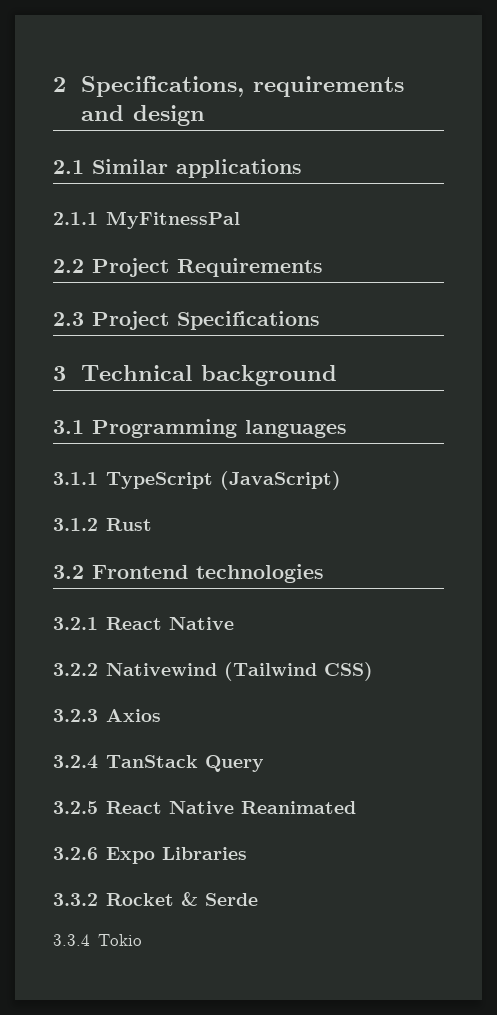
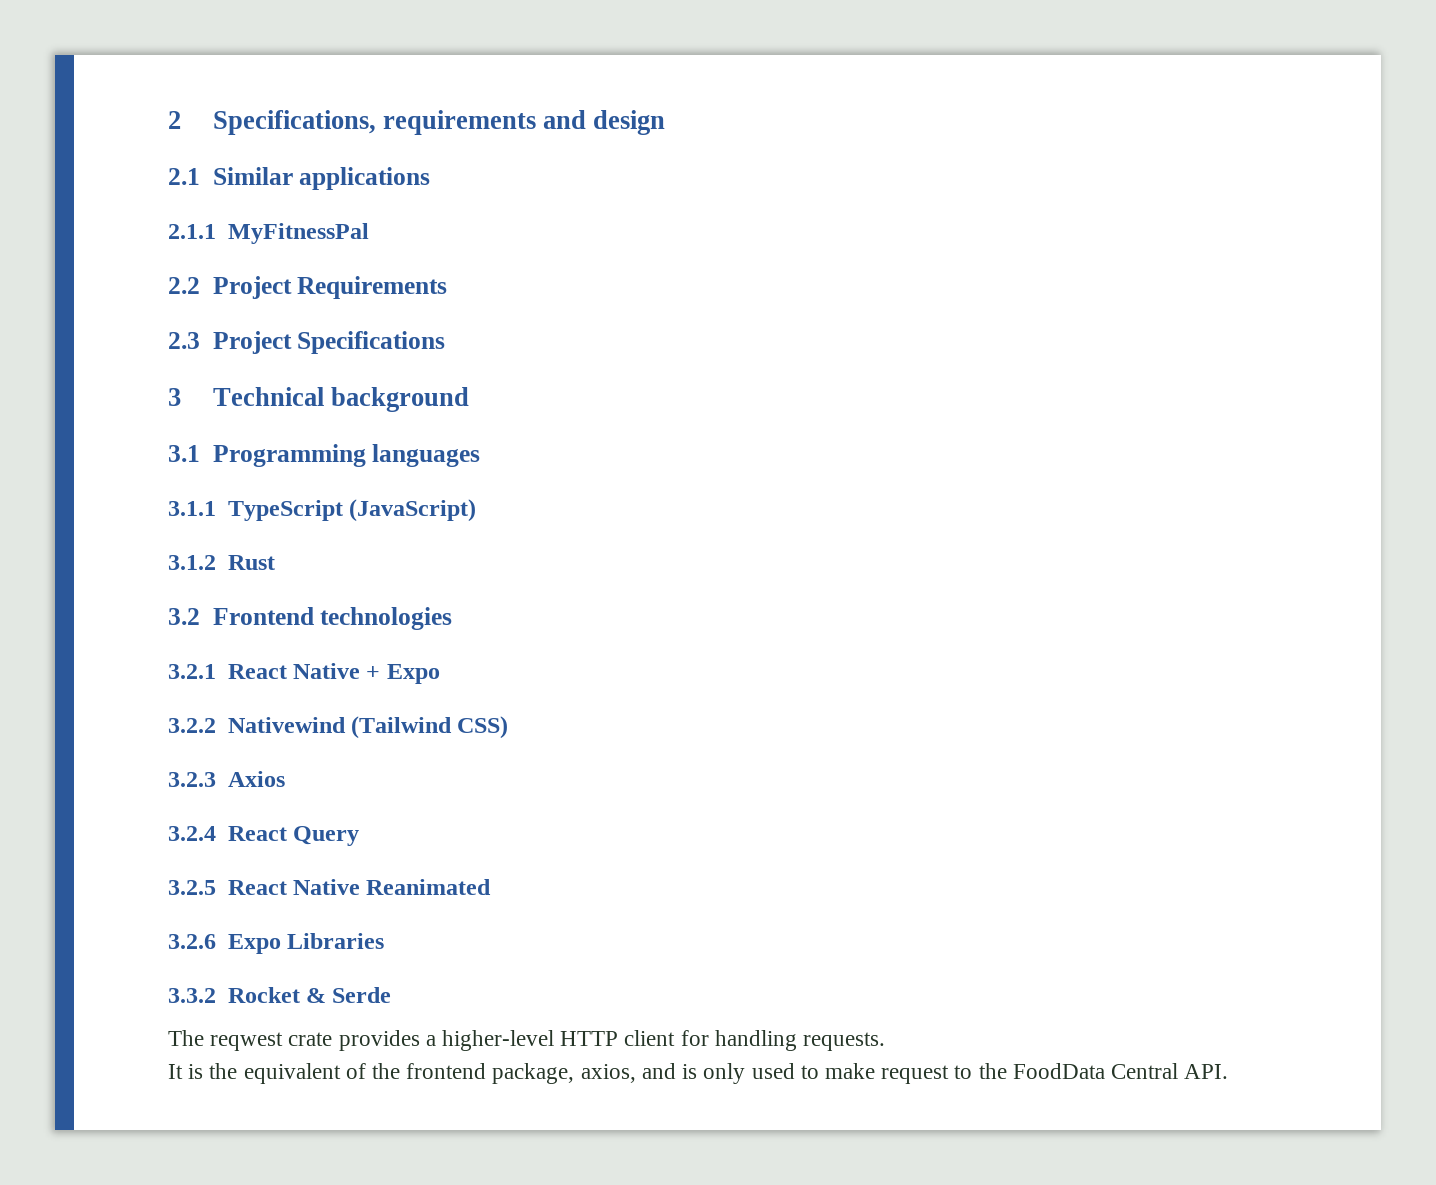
- 3.2.1 React Native
+ 3.2.1 React Native + Expo
- 3.2.4 TanStack Query
+ 3.2.4 React Query
- 3.3.4 Tokio
+ The reqwest crate provides a higher-level HTTP client for handling requests.
+ It is the equivalent of the frontend package, axios, and is only used to make request to the FoodData Central API.

